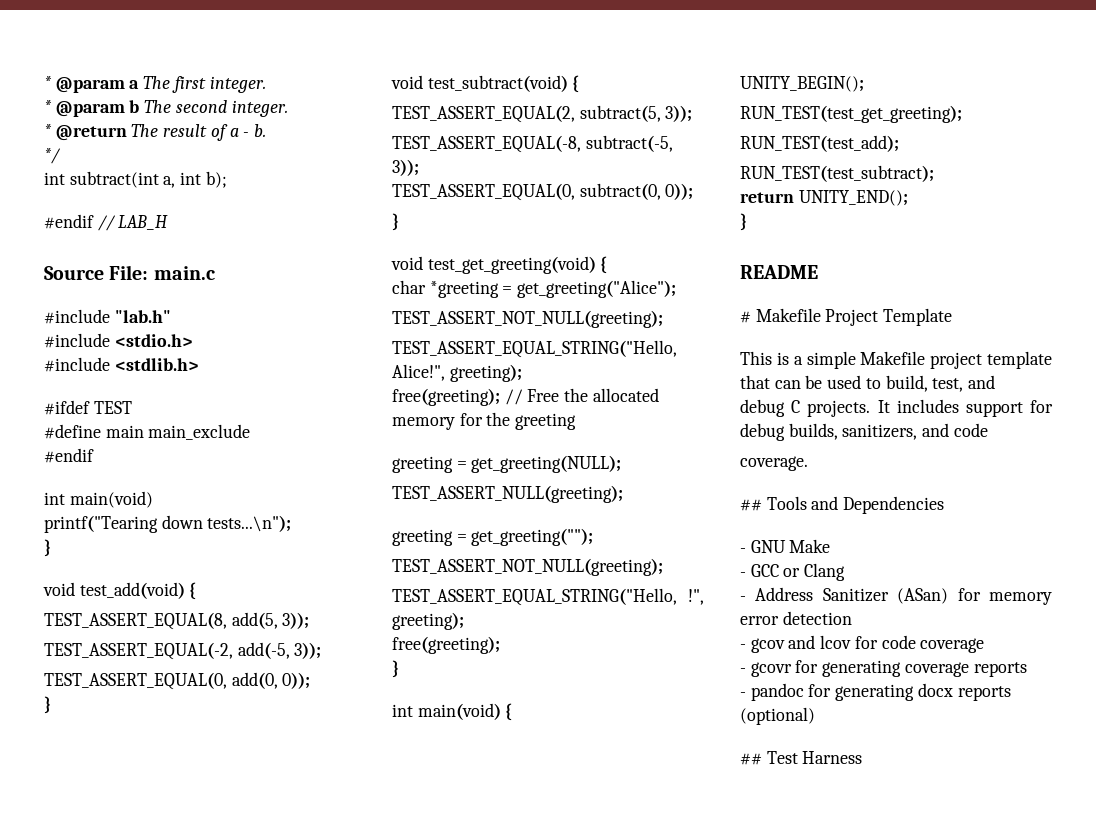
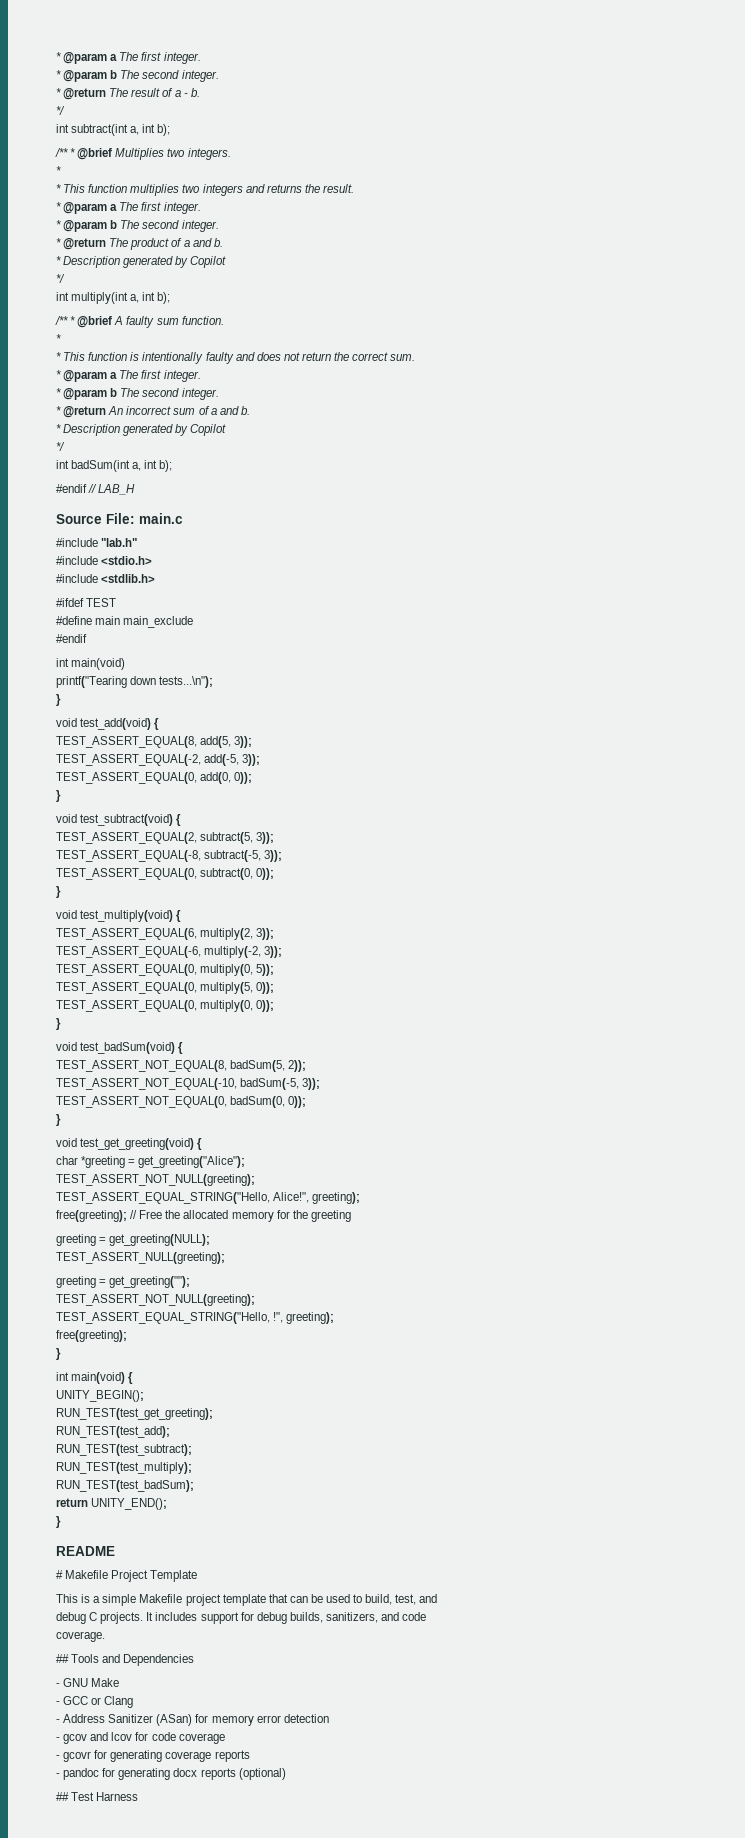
+ /** * @brief Multiplies two integers.
+ *
+ * This function multiplies two integers and returns the result.
+ * @param a The first integer.
+ * @param b The second integer.
+ * @return The product of a and b.
+ * Description generated by Copilot
+ */
+ int multiply(int a, int b);
+ /** * @brief A faulty sum function.
+ *
+ * This function is intentionally faulty and does not return the correct sum.
+ * @param a The first integer.
+ * @param b The second integer.
+ * @return An incorrect sum of a and b.
+ * Description generated by Copilot
+ */
+ int badSum(int a, int b);
+ void test_multiply(void) {
+ TEST_ASSERT_EQUAL(6, multiply(2, 3));
+ TEST_ASSERT_EQUAL(-6, multiply(-2, 3));
+ TEST_ASSERT_EQUAL(0, multiply(0, 5));
+ TEST_ASSERT_EQUAL(0, multiply(5, 0));
+ TEST_ASSERT_EQUAL(0, multiply(0, 0));
+ }
+ void test_badSum(void) {
+ TEST_ASSERT_NOT_EQUAL(8, badSum(5, 2));
+ TEST_ASSERT_NOT_EQUAL(-10, badSum(-5, 3));
+ TEST_ASSERT_NOT_EQUAL(0, badSum(0, 0));
+ }
+ RUN_TEST(test_multiply);
+ RUN_TEST(test_badSum);

